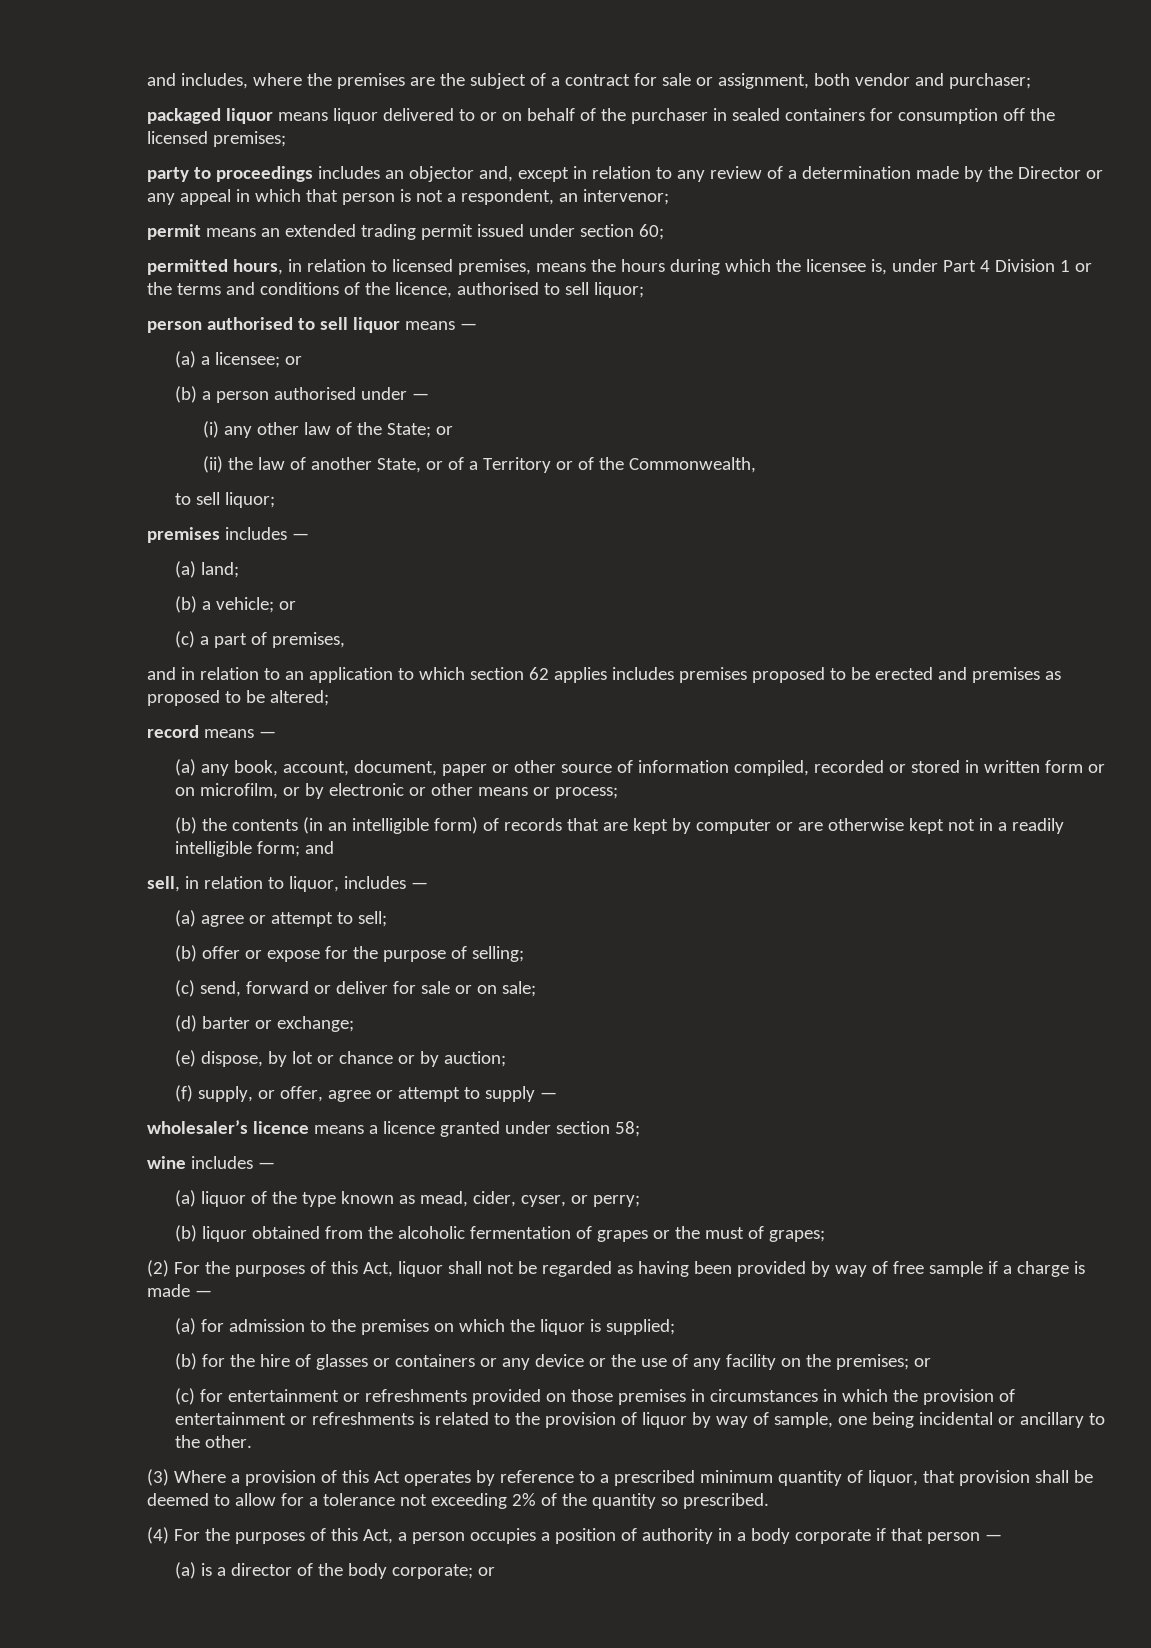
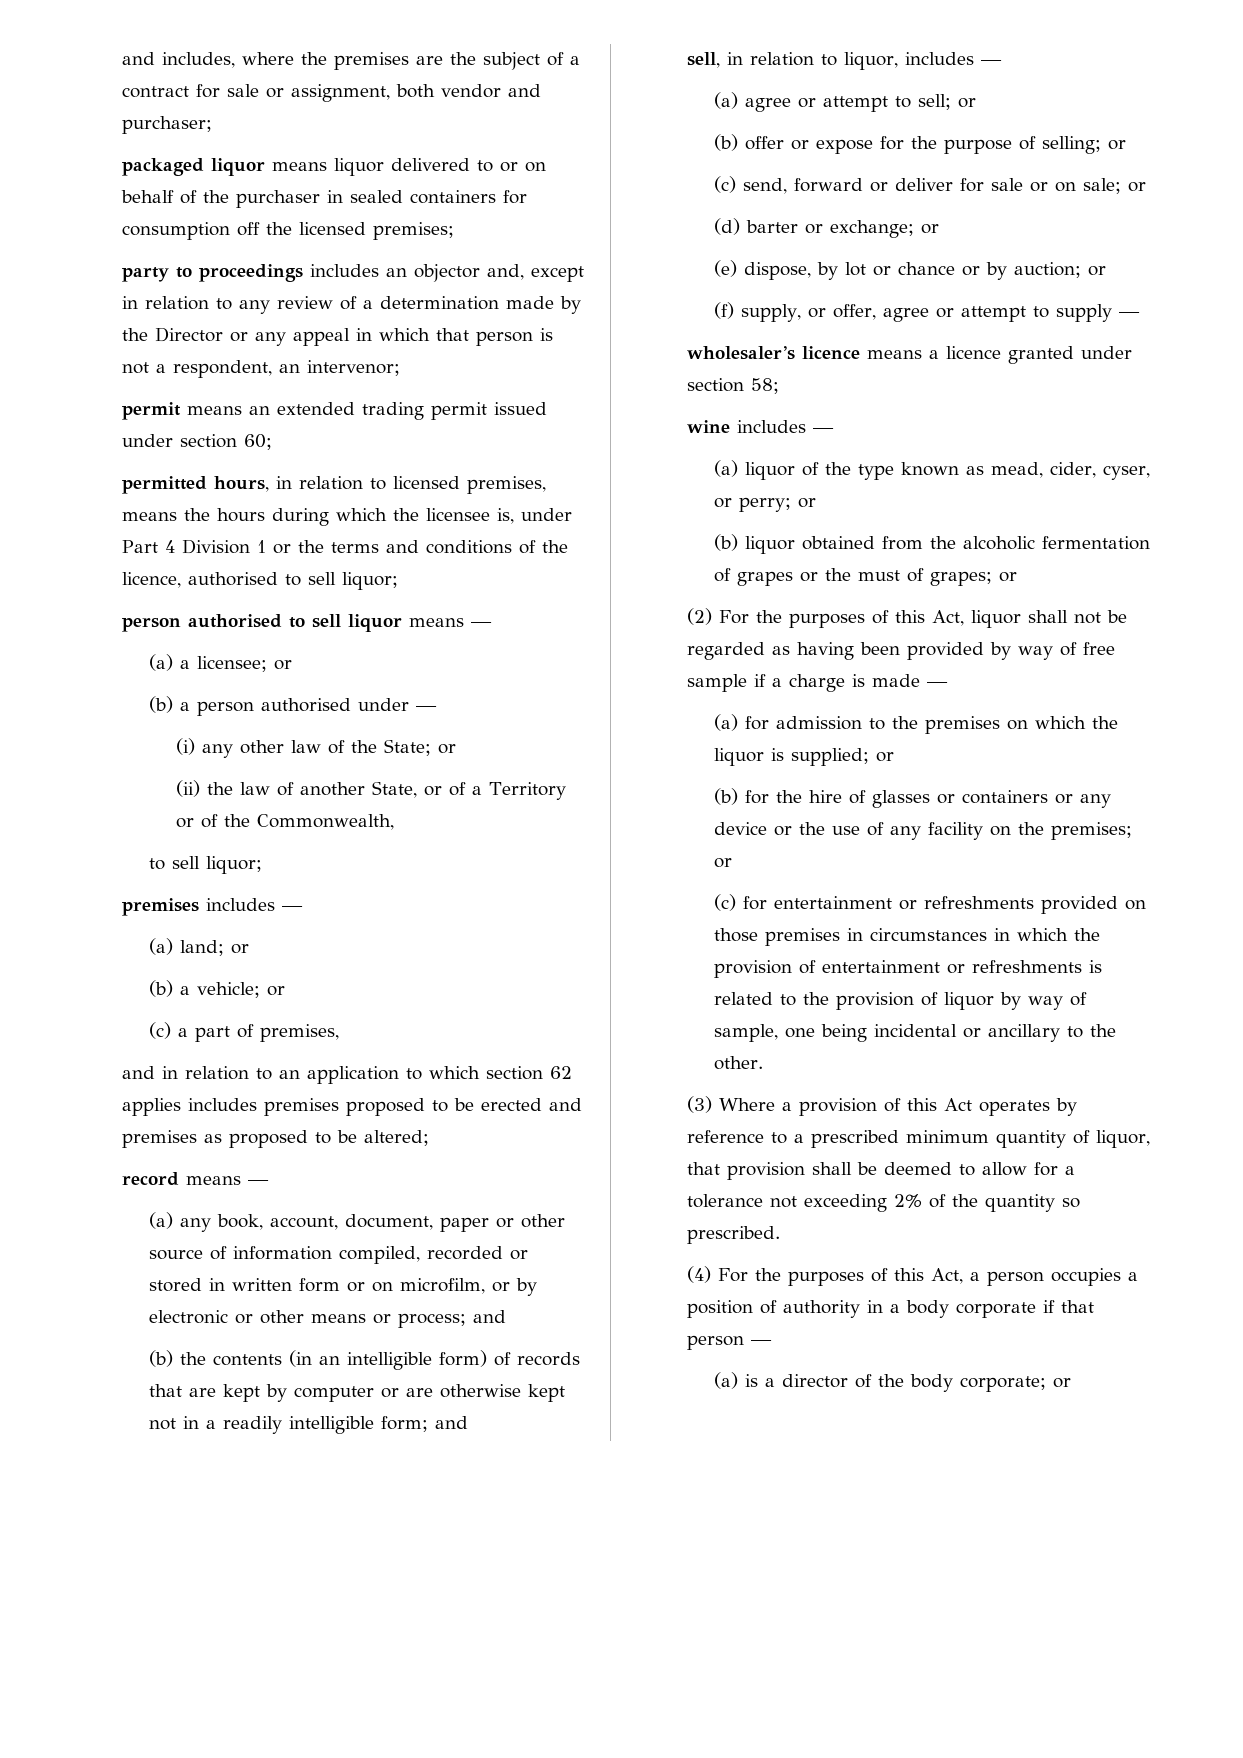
- (a) land;
+ (a) land; or
- (a) any book, account, document, paper or other source of information compiled, recorded or stored in written form or on microfilm, or by electronic or other means or process;
+ (a) any book, account, document, paper or other source of information compiled, recorded or stored in written form or on microfilm, or by electronic or other means or process; and
- (a) agree or attempt to sell;
+ (a) agree or attempt to sell; or
- (b) offer or expose for the purpose of selling;
+ (b) offer or expose for the purpose of selling; or
- (c) send, forward or deliver for sale or on sale;
+ (c) send, forward or deliver for sale or on sale; or
- (d) barter or exchange;
+ (d) barter or exchange; or
- (e) dispose, by lot or chance or by auction;
+ (e) dispose, by lot or chance or by auction; or
- (a) liquor of the type known as mead, cider, cyser, or perry;
+ (a) liquor of the type known as mead, cider, cyser, or perry; or
- (b) liquor obtained from the alcoholic fermentation of grapes or the must of grapes;
+ (b) liquor obtained from the alcoholic fermentation of grapes or the must of grapes; or
- (a) for admission to the premises on which the liquor is supplied;
+ (a) for admission to the premises on which the liquor is supplied; or

